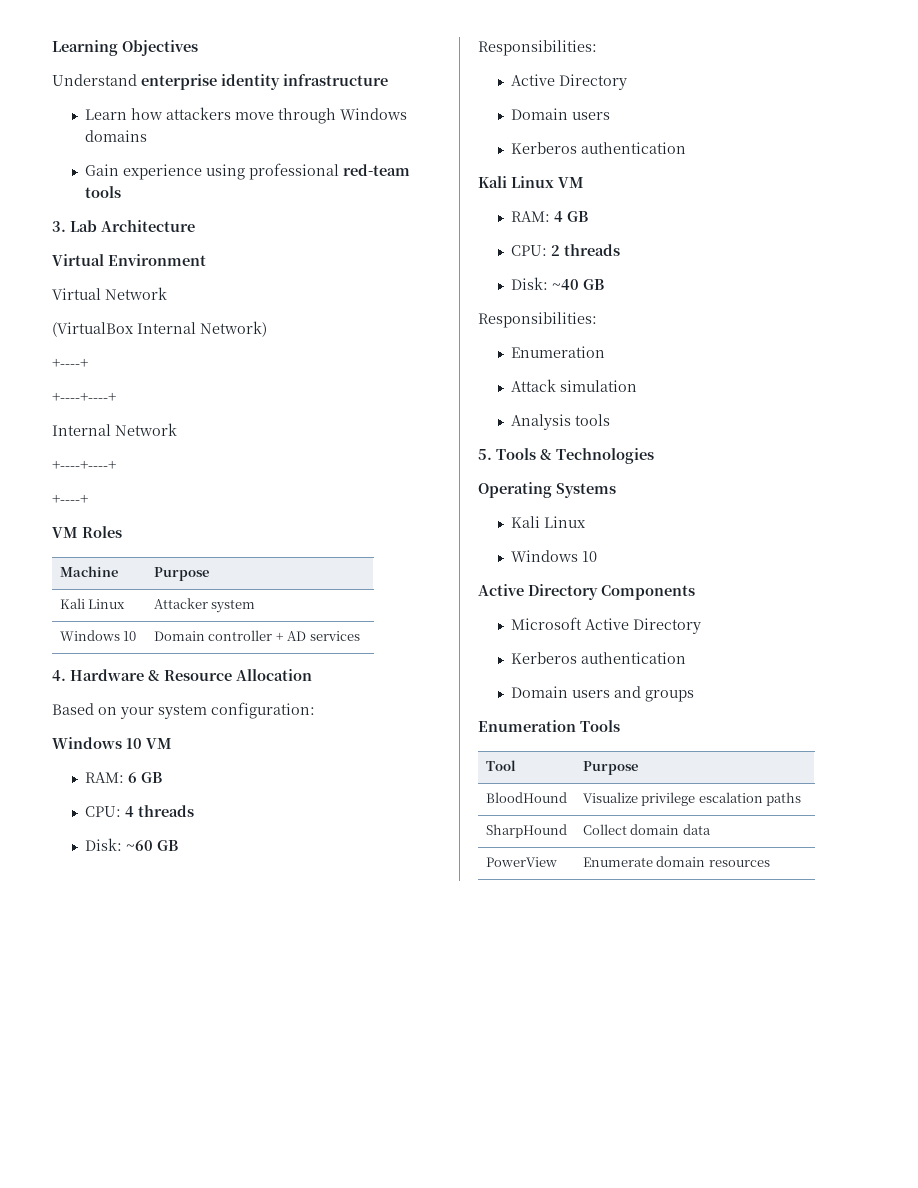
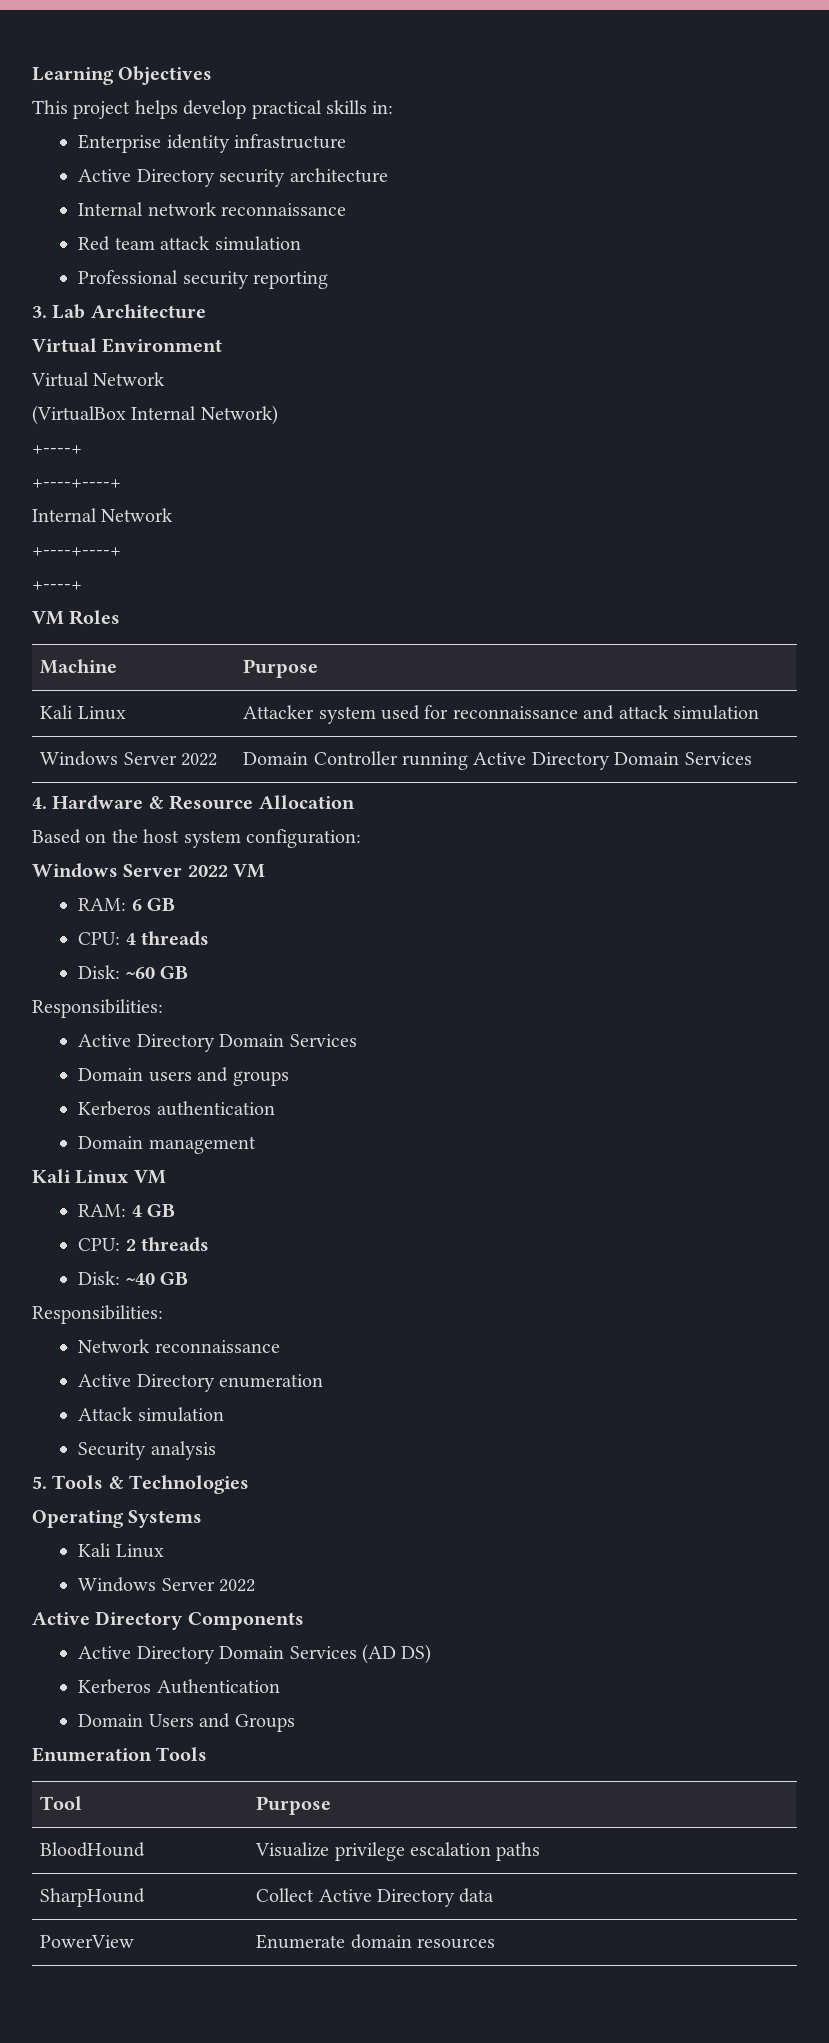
- Understand enterprise identity infrastructure
- Learn how attackers move through Windows domains
- Gain experience using professional red-team tools
+ This project helps develop practical skills in:
+ Enterprise identity infrastructure
+ Active Directory security architecture
+ Internal network reconnaissance
+ Red team attack simulation
+ Professional security reporting
- Kali Linux | Attacker system
- Windows 10 | Domain controller + AD services
+ Kali Linux | Attacker system used for reconnaissance and attack simulation
+ Windows Server 2022 | Domain Controller running Active Directory Domain Services
- Based on your system configuration:
+ Based on the host system configuration:
- Windows 10 VM
+ Windows Server 2022 VM
  Disk: ~60 GB
  Responsibilities:
- Active Directory
- Domain users
+ Active Directory Domain Services
+ Domain users and groups
  Kerberos authentication
+ Domain management
  Disk: ~40 GB
  Responsibilities:
- Enumeration
+ Network reconnaissance
+ Active Directory enumeration
- Analysis tools
+ Security analysis
  Operating Systems
  Kali Linux
- Windows 10
+ Windows Server 2022
- Microsoft Active Directory
- Kerberos authentication
- Domain users and groups
+ Active Directory Domain Services (AD DS)
+ Kerberos Authentication
+ Domain Users and Groups
- SharpHound | Collect domain data
+ SharpHound | Collect Active Directory data

